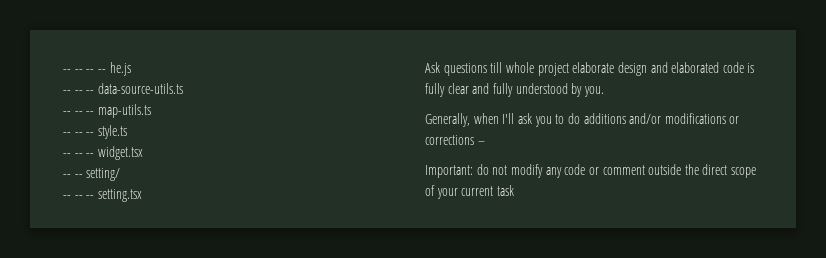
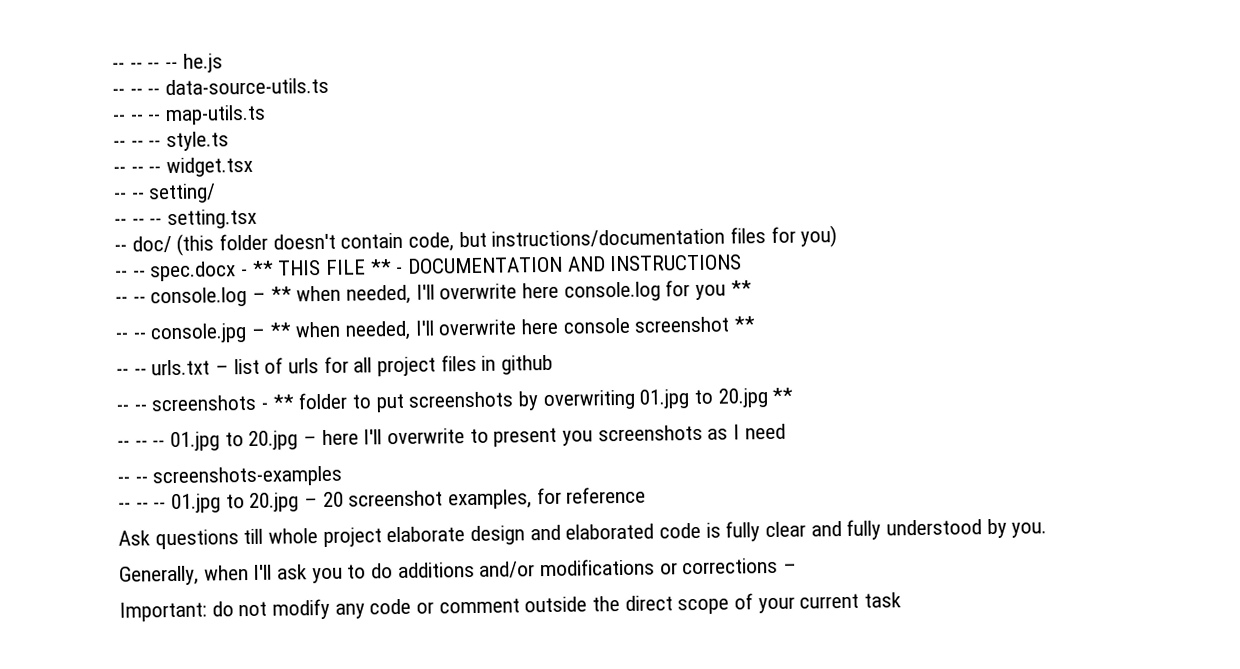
+ -- doc/ (this folder doesn't contain code, but instructions/documentation files for you)
+ -- -- spec.docx - ** THIS FILE ** - DOCUMENTATION AND INSTRUCTIONS
+ -- -- console.log – ** when needed, I'll overwrite here console.log for you **
+ -- -- console.jpg – ** when needed, I'll overwrite here console screenshot **
+ -- -- urls.txt – list of urls for all project files in github
+ -- -- screenshots - ** folder to put screenshots by overwriting 01.jpg to 20.jpg **
+ -- -- -- 01.jpg to 20.jpg – here I'll overwrite to present you screenshots as I need
+ -- -- screenshots-examples
+ -- -- -- 01.jpg to 20.jpg – 20 screenshot examples, for reference

